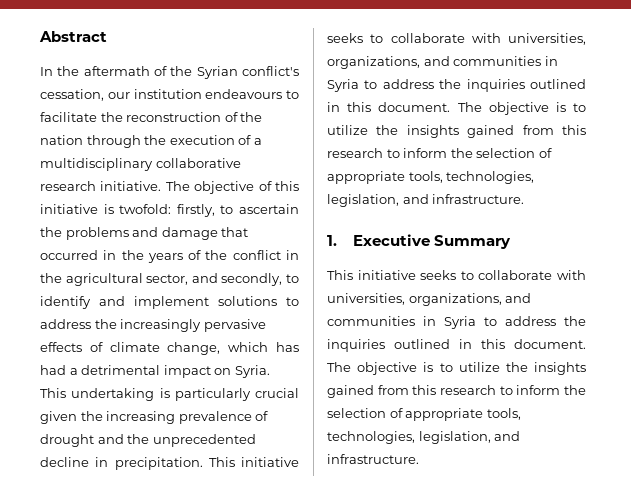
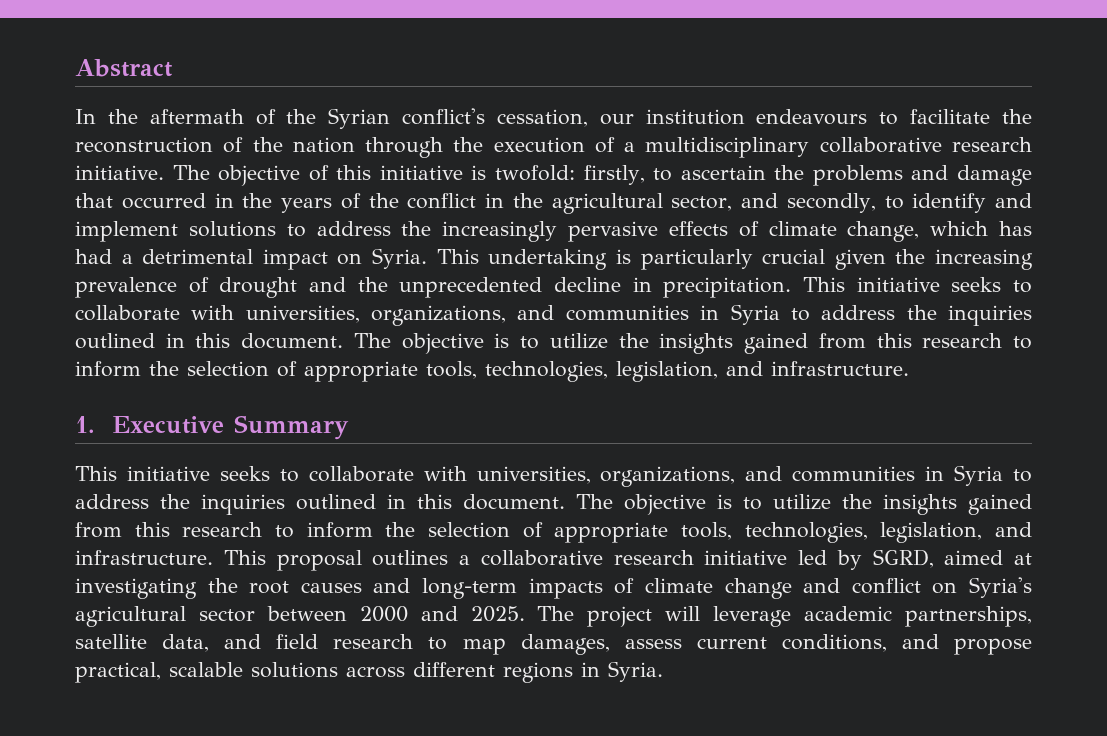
+ This proposal outlines a collaborative research initiative led by SGRD, aimed at investigating the root causes and long-term impacts of climate change and conflict on Syria's agricultural sector between 2000 and 2025. The project will leverage academic partnerships, satellite data, and field research to map damages, assess current conditions, and propose practical, scalable solutions across different regions in Syria.

